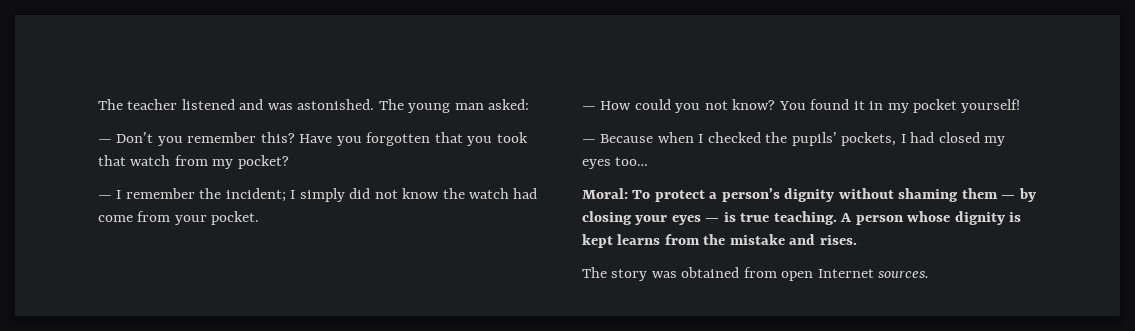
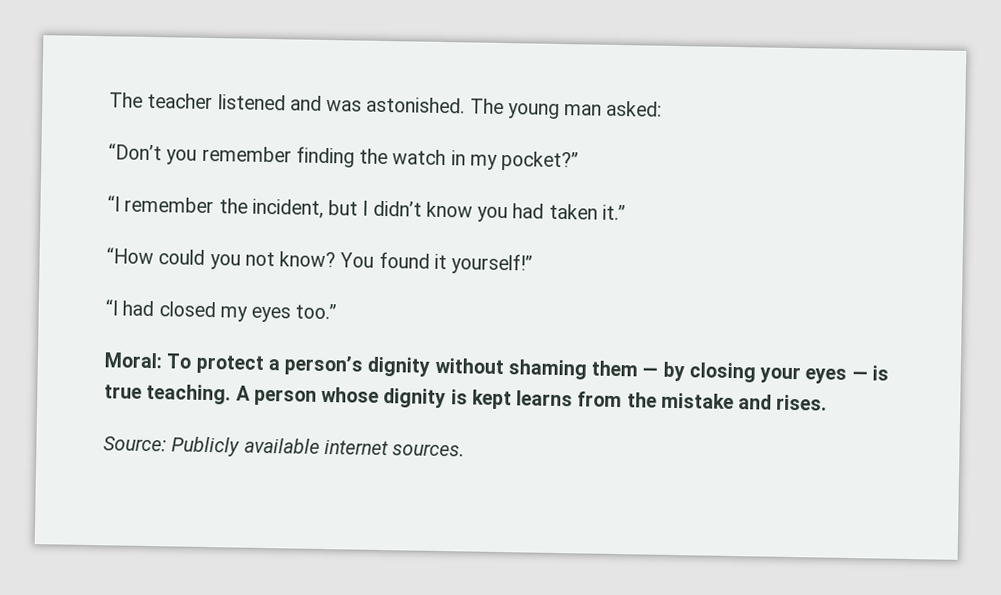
- — Don’t you remember this? Have you forgotten that you took that watch from my pocket?
- — I remember the incident; I simply did not know the watch had come from your pocket.
- — How could you not know?
+ “Don’t you remember finding the watch in my pocket?”
+ “I remember the incident, but I didn’t know you had taken it.”
+ “How could you not know?
- You found it in my pocket yourself!
- — Because when I checked the pupils’ pockets, I had closed my eyes too…
+ You found it yourself!”
+ “I had closed my eyes too.”
- The story was obtained from open Internet sources.
+ Source: Publicly available internet sources.

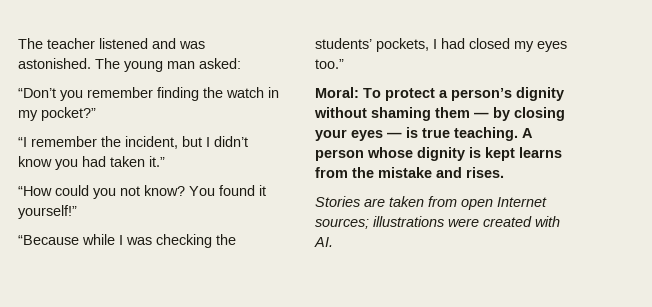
- “I had closed my eyes too.”
+ “Because while I was checking the students’ pockets, I had closed my eyes too.”
- Source: Publicly available internet sources.
+ Stories are taken from open Internet sources; illustrations were created with AI.

